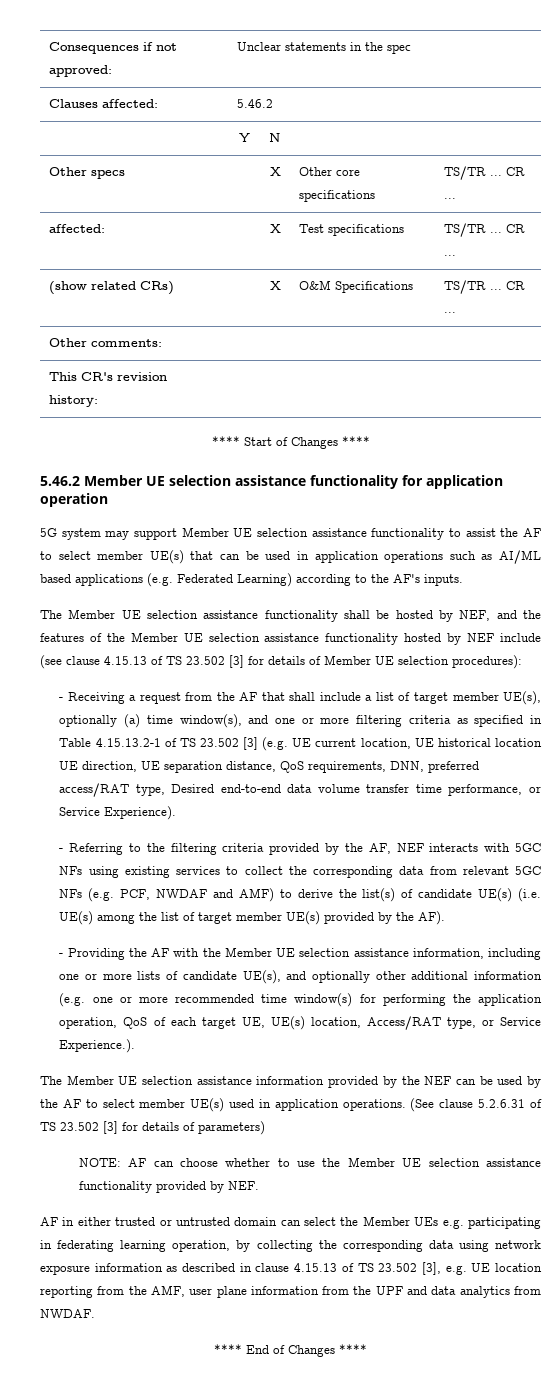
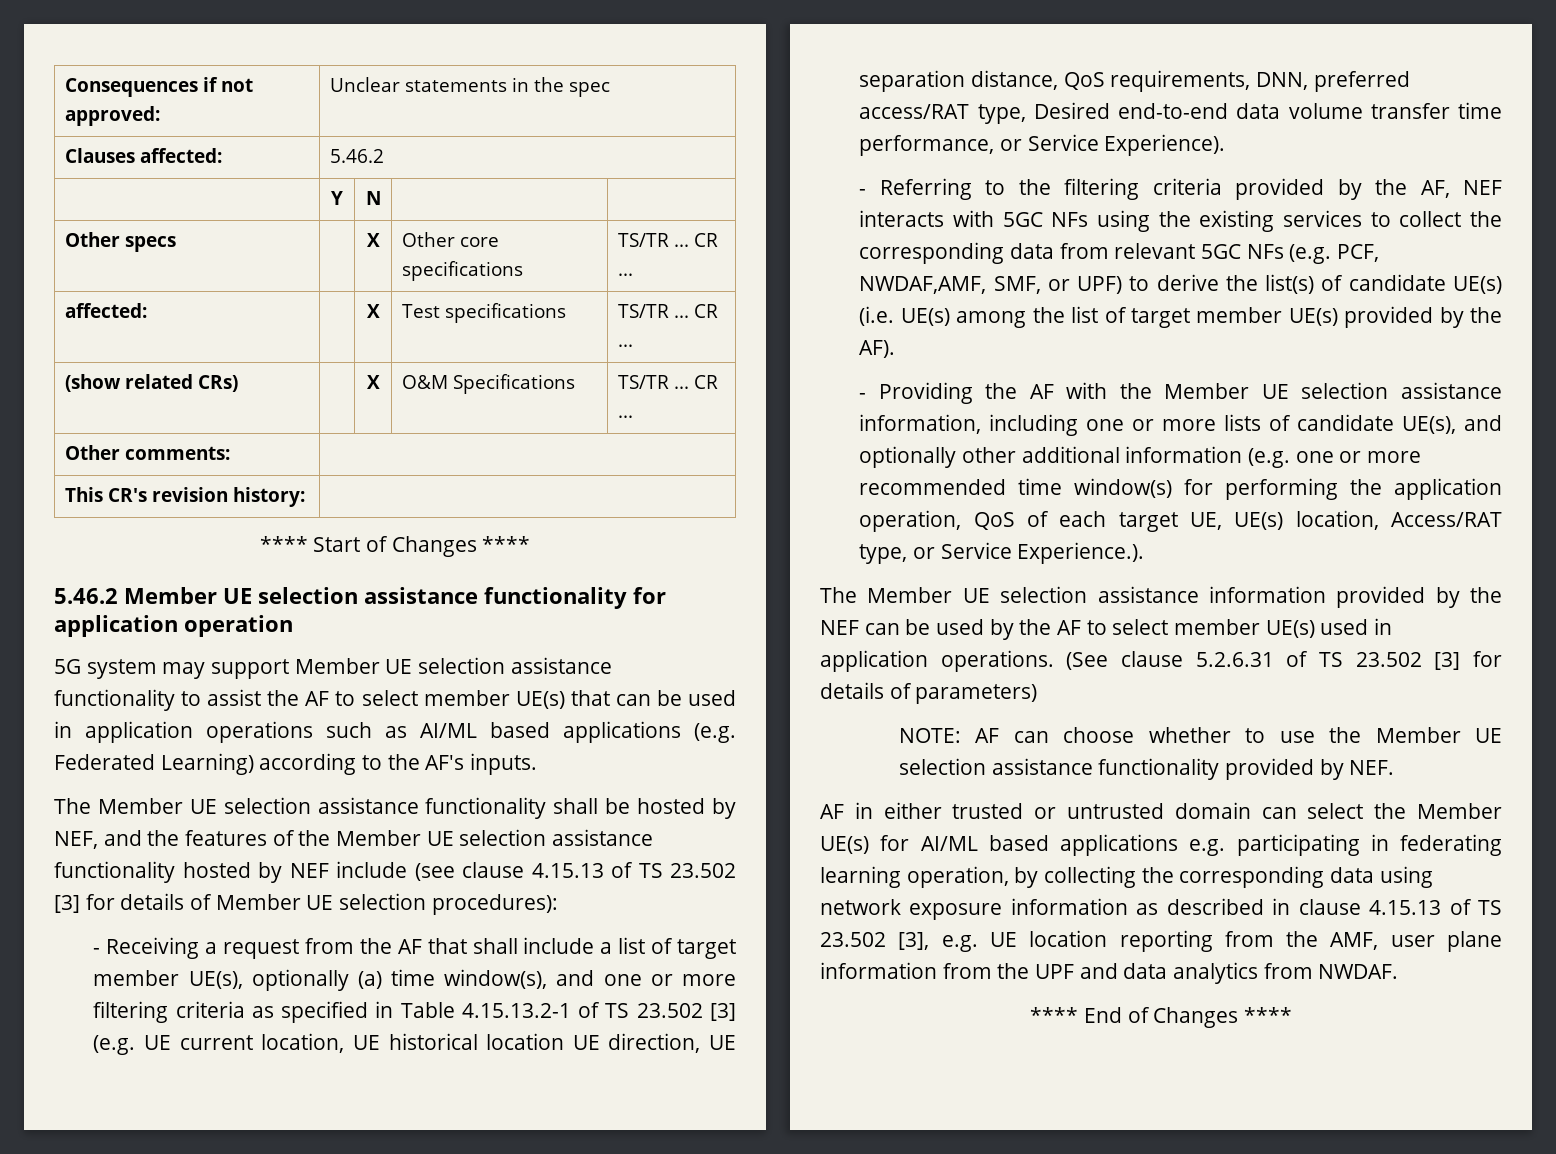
- - Referring to the filtering criteria provided by the AF, NEF interacts with 5GC NFs using existing services to collect the corresponding data from relevant 5GC NFs (e.g. PCF, NWDAF and AMF) to derive the list(s) of candidate UE(s) (i.e. UE(s) among the list of target member UE(s) provided by the AF).
+ - Referring to the filtering criteria provided by the AF, NEF interacts with 5GC NFs using the existing services to collect the corresponding data from relevant 5GC NFs (e.g. PCF, NWDAF,AMF, SMF, or UPF) to derive the list(s) of candidate UE(s) (i.e. UE(s) among the list of target member UE(s) provided by the AF).
- AF in either trusted or untrusted domain can select the Member UEs e.g. participating in federating learning operation, by collecting the corresponding data using network exposure information as described in clause 4.15.13 of TS 23.502 [3], e.g. UE location reporting from the AMF, user plane information from the UPF and data analytics from NWDAF.
+ AF in either trusted or untrusted domain can select the Member UE(s) for AI/ML based applications e.g. participating in federating learning operation, by collecting the corresponding data using network exposure information as described in clause 4.15.13 of TS 23.502 [3], e.g. UE location reporting from the AMF, user plane information from the UPF and data analytics from NWDAF.

